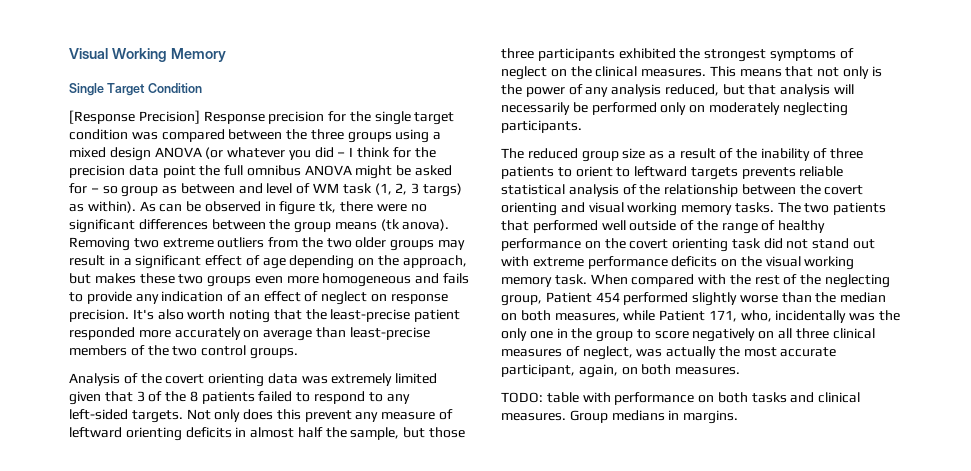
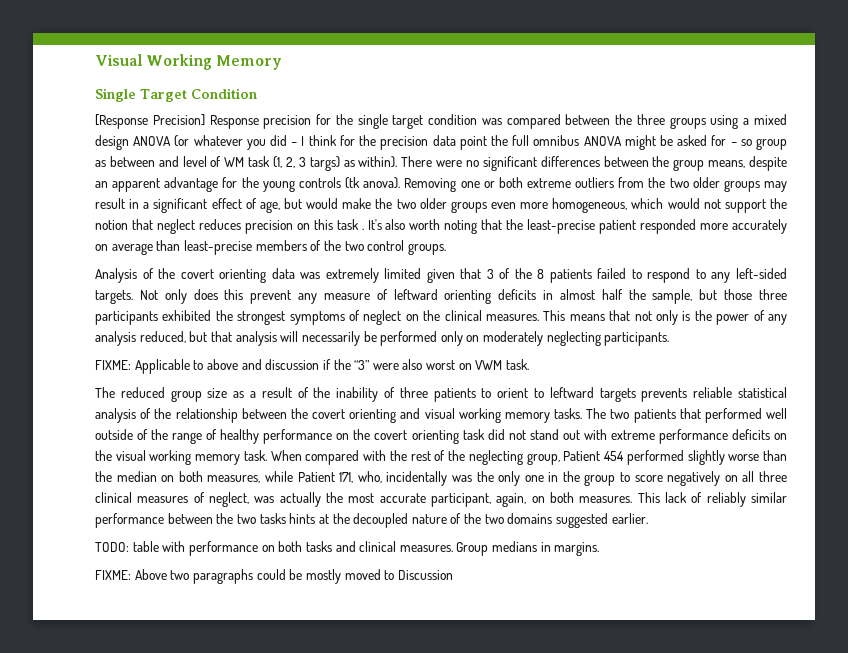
- As can be observed in figure tk, there were no significant differences between the group means (tk anova). Removing two extreme outliers from the two older groups may result in a significant effect of age depending on the approach, but makes these two groups even more homogeneous and fails to provide any indication of an effect of neglect on response precision.
+ There were no significant differences between the group means, despite an apparent advantage for the young controls (tk anova). Removing one or both extreme outliers from the two older groups may result in a significant effect of age, but would make the two older groups even more homogeneous, which would not support the notion that neglect reduces precision on this task .
+ FIXME: Applicable to above and discussion if the “3” were also worst on VWM task.
+ This lack of reliably similar performance between the two tasks hints at the decoupled nature of the two domains suggested earlier.
+ FIXME: Above two paragraphs could be mostly moved to Discussion

